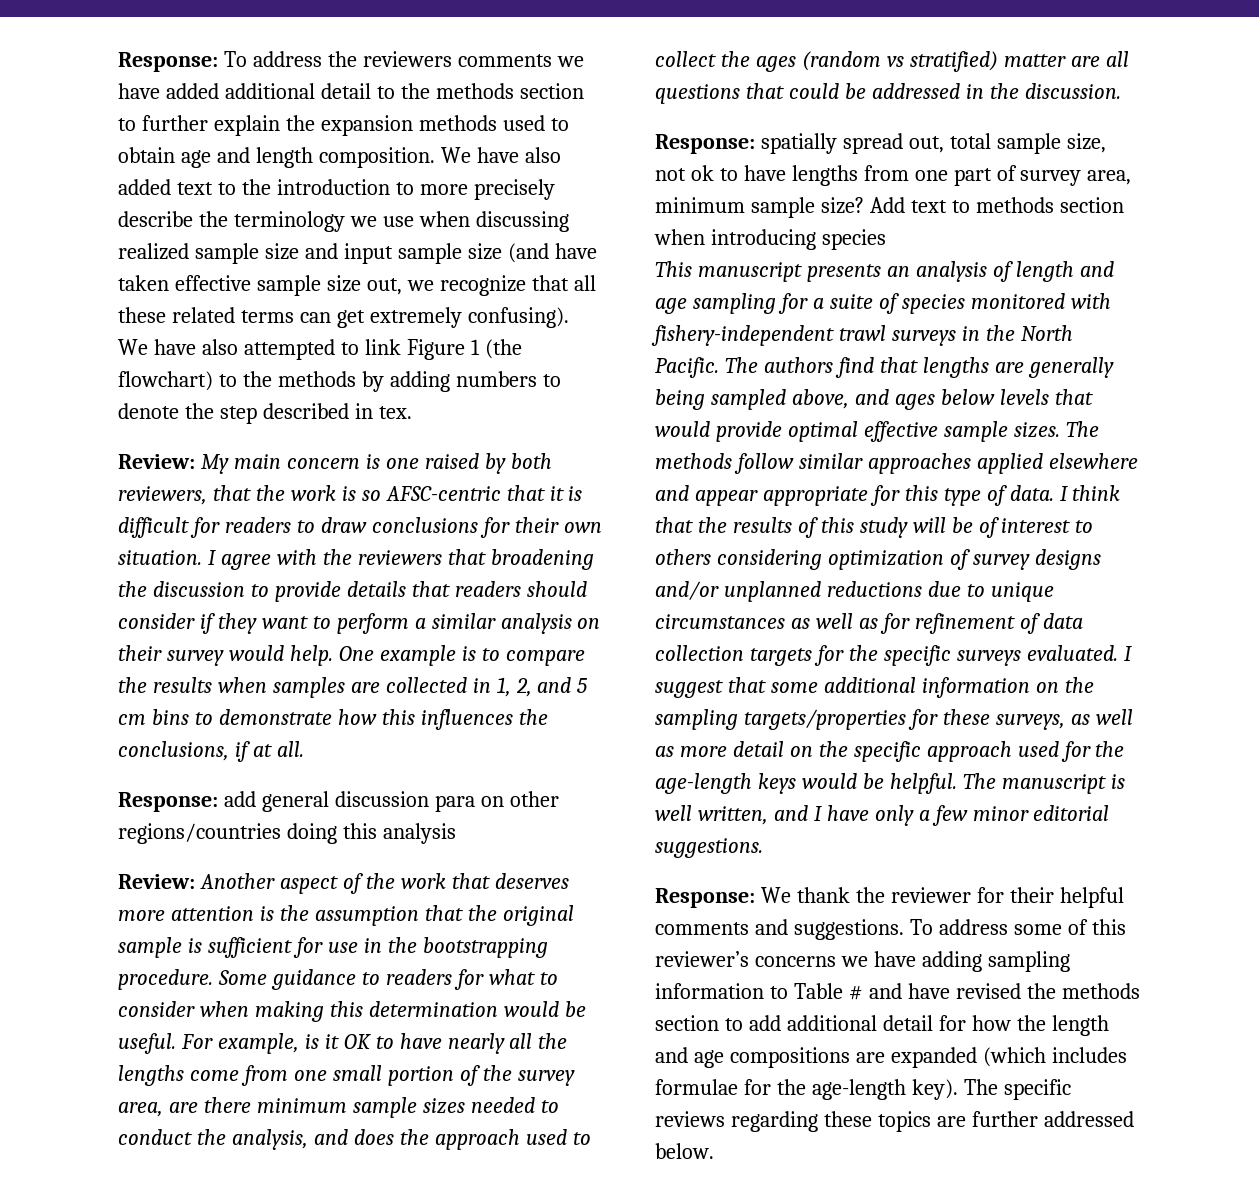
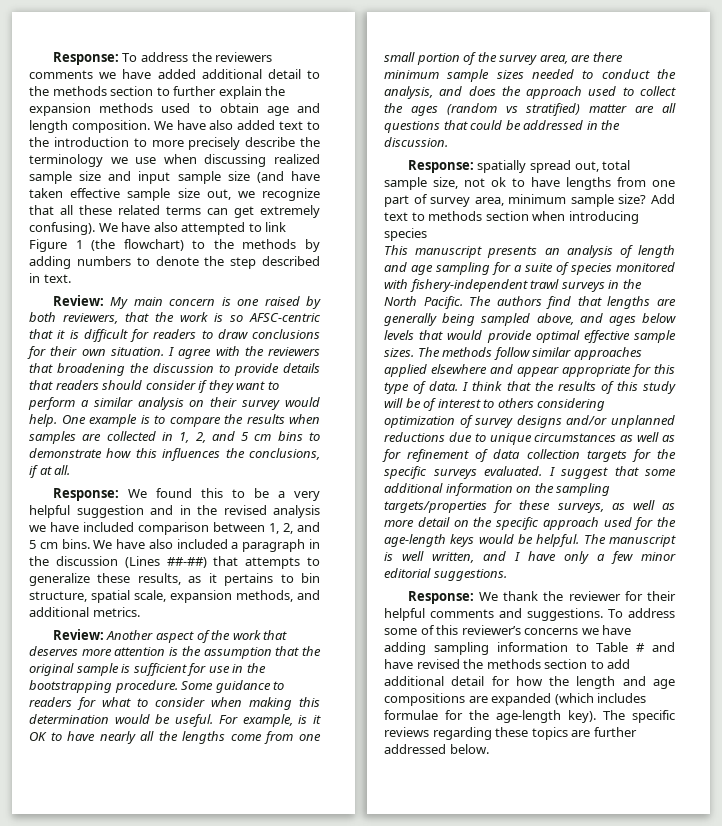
- We have also attempted to link Figure 1 (the flowchart) to the methods by adding numbers to denote the step described in tex.
+ We have also attempted to link Figure 1 (the flowchart) to the methods by adding numbers to denote the step described in text.
- Response: add general discussion para on other regions/countries doing this analysis
+ Response: We found this to be a very helpful suggestion and in the revised analysis we have included comparison between 1, 2, and 5 cm bins. We have also included a paragraph in the discussion (Lines ##-##) that attempts to generalize these results, as it pertains to bin structure, spatial scale, expansion methods, and additional metrics.

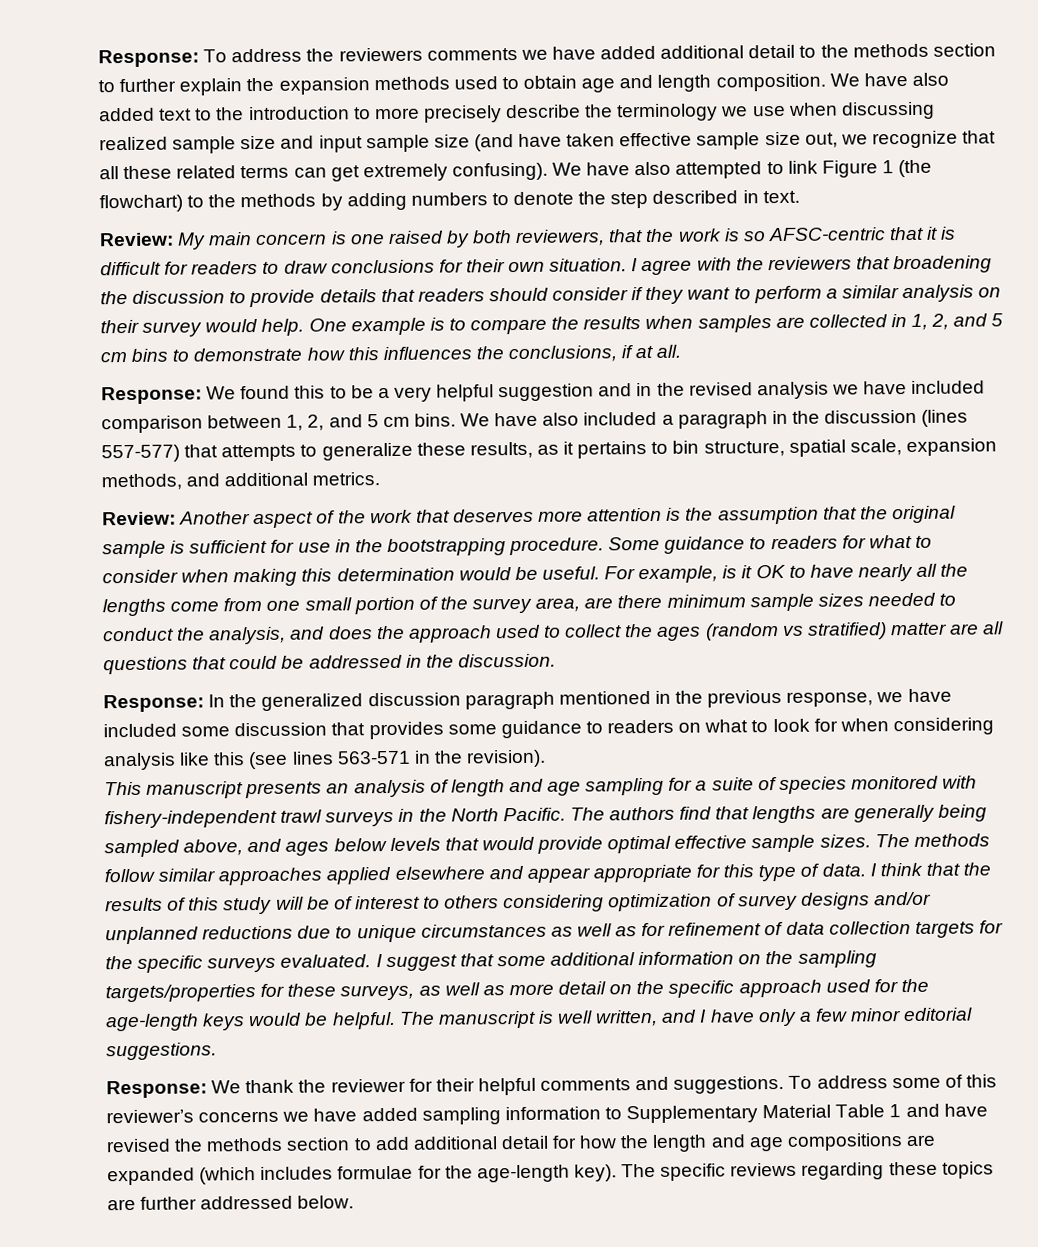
- We have also included a paragraph in the discussion (Lines ##-##) that attempts to generalize these results, as it pertains to bin structure, spatial scale, expansion methods, and additional metrics.
+ We have also included a paragraph in the discussion (lines 557-577) that attempts to generalize these results, as it pertains to bin structure, spatial scale, expansion methods, and additional metrics.
- Response: spatially spread out, total sample size, not ok to have lengths from one part of survey area, minimum sample size? Add text to methods section when introducing species
+ Response: In the generalized discussion paragraph mentioned in the previous response, we have included some discussion that provides some guidance to readers on what to look for when considering analysis like this (see lines 563-571 in the revision).
- To address some of this reviewer’s concerns we have adding sampling information to Table # and have revised the methods section to add additional detail for how the length and age compositions are expanded (which includes formulae for the age-length key).
+ To address some of this reviewer’s concerns we have added sampling information to Supplementary Material Table 1 and have revised the methods section to add additional detail for how the length and age compositions are expanded (which includes formulae for the age-length key).

